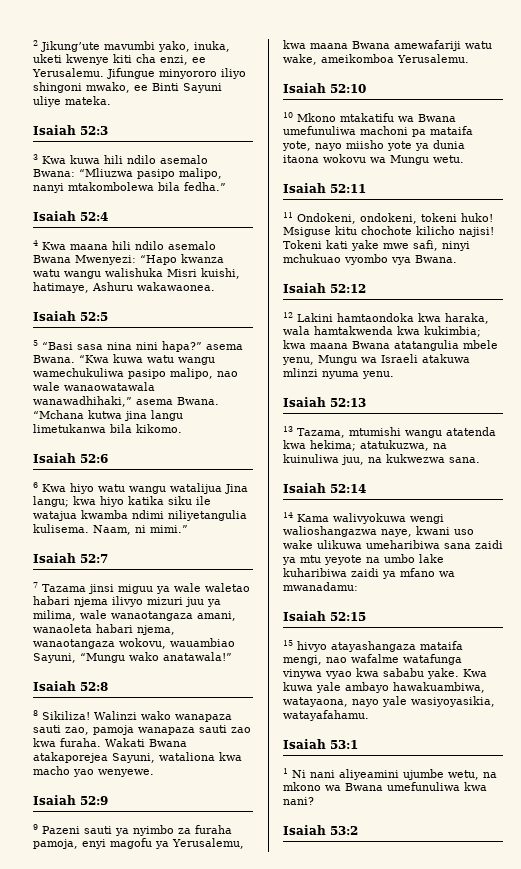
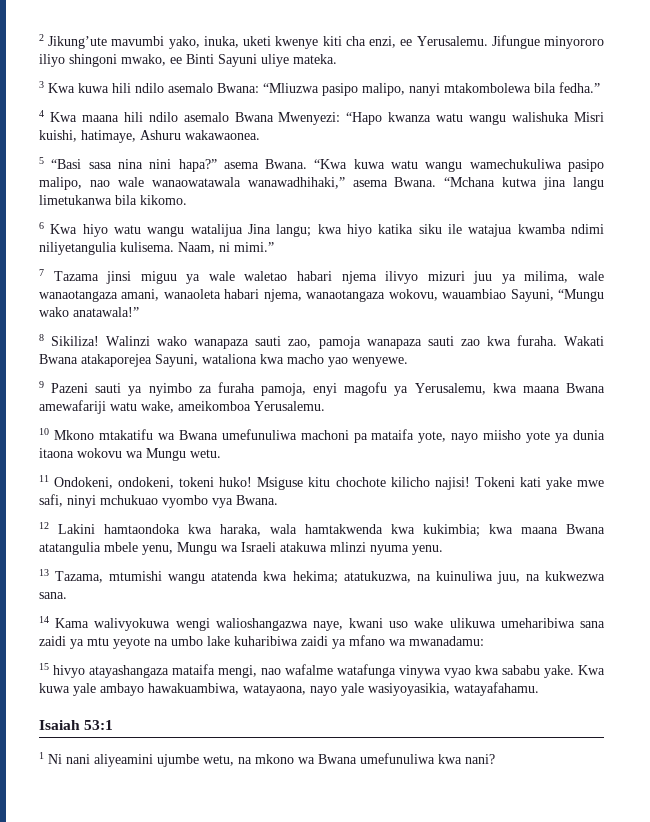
- Isaiah 52:3
- Isaiah 52:4
- Isaiah 52:5
- Isaiah 52:6
- Isaiah 52:7
- Isaiah 52:8
- Isaiah 52:9
- Isaiah 52:10
- Isaiah 52:11
- Isaiah 52:12
- Isaiah 52:13
- Isaiah 52:14
- Isaiah 52:15
- Isaiah 53:2

